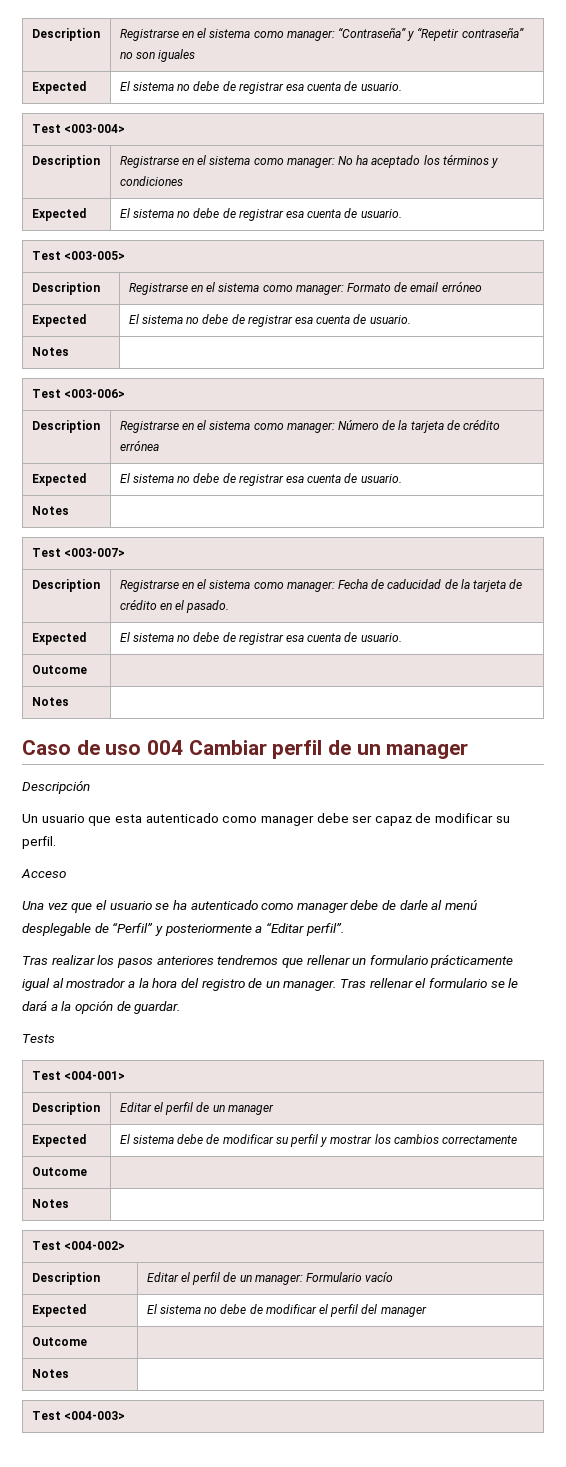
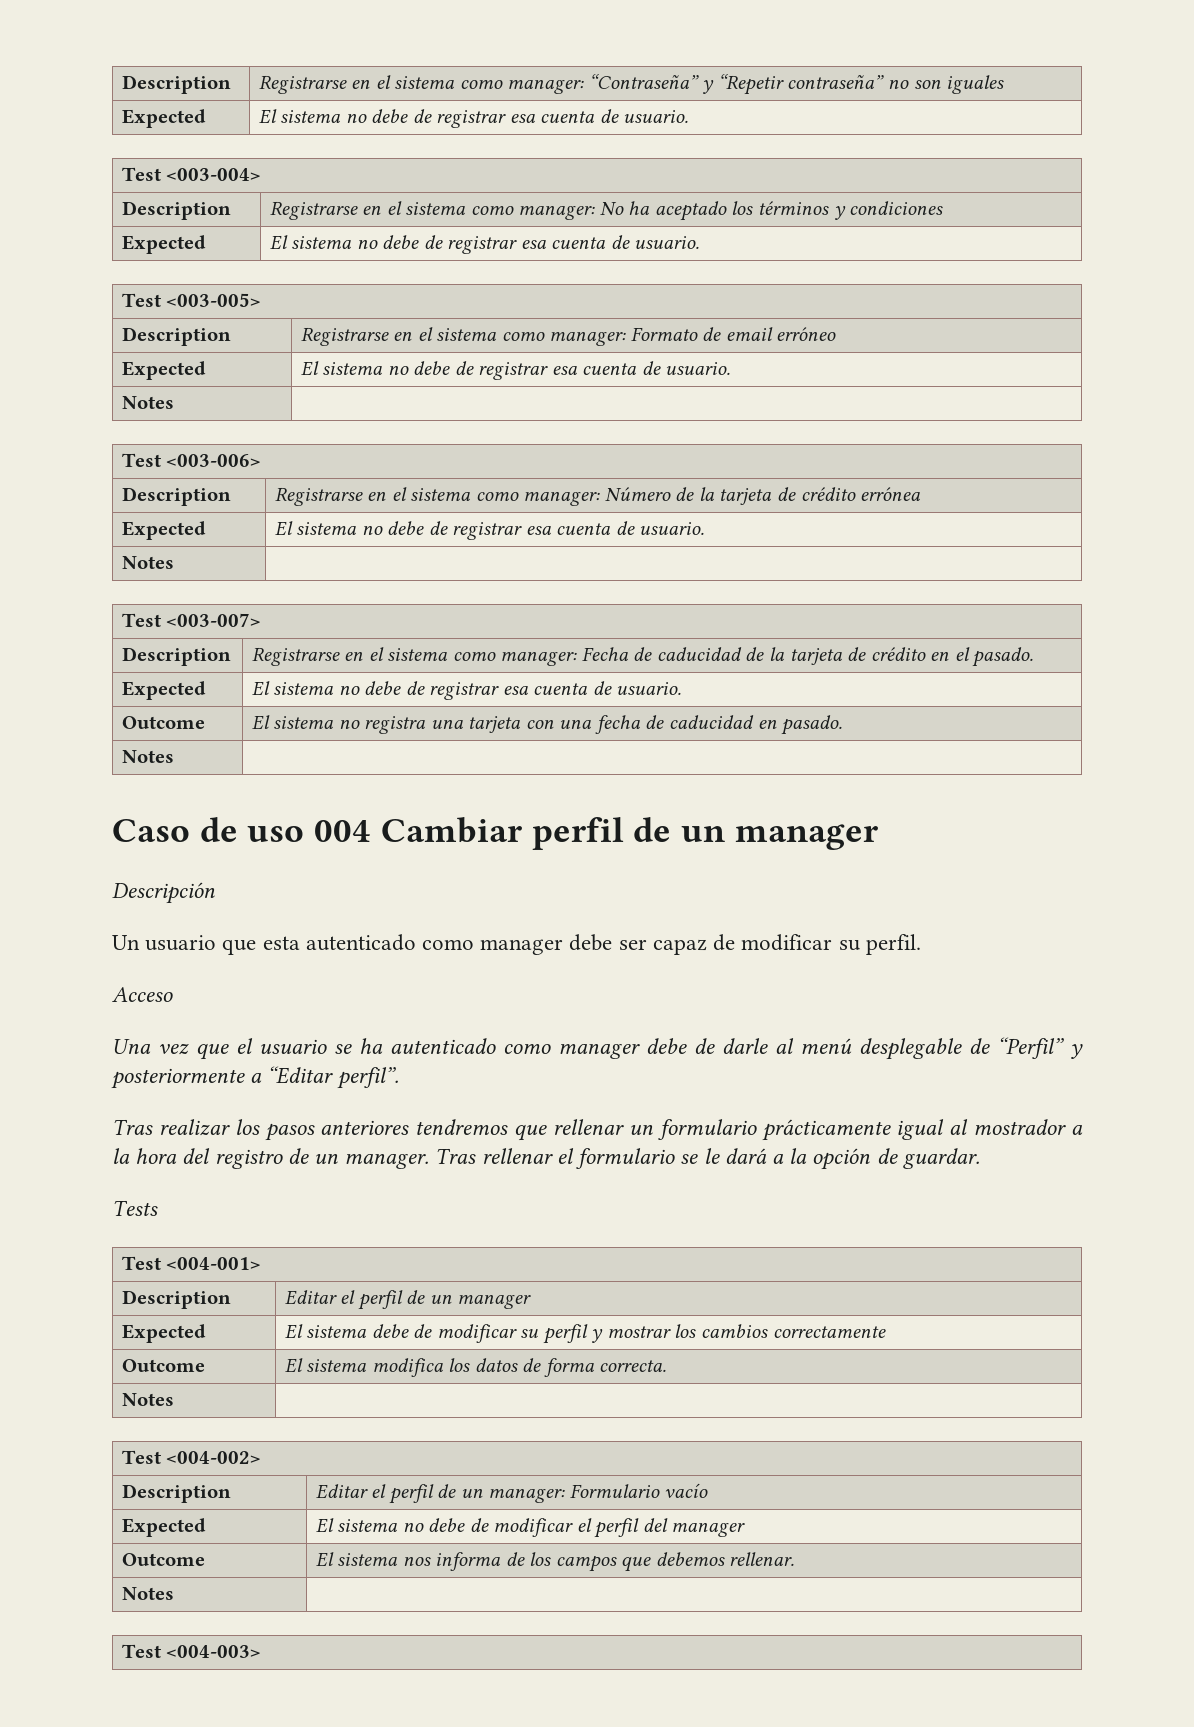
  Description | Registrarse en el sistema como manager: Fecha de caducidad de la tarjeta de crédito en el pasado.
  Expected | El sistema no debe de registrar esa cuenta de usuario.
- Outcome |
+ Outcome | El sistema no registra una tarjeta con una fecha de caducidad en pasado.
  Expected | El sistema debe de modificar su perfil y mostrar los cambios correctamente
- Outcome |
+ Outcome | El sistema modifica los datos de forma correcta.
  Expected | El sistema no debe de modificar el perfil del manager
- Outcome |
+ Outcome | El sistema nos informa de los campos que debemos rellenar.

